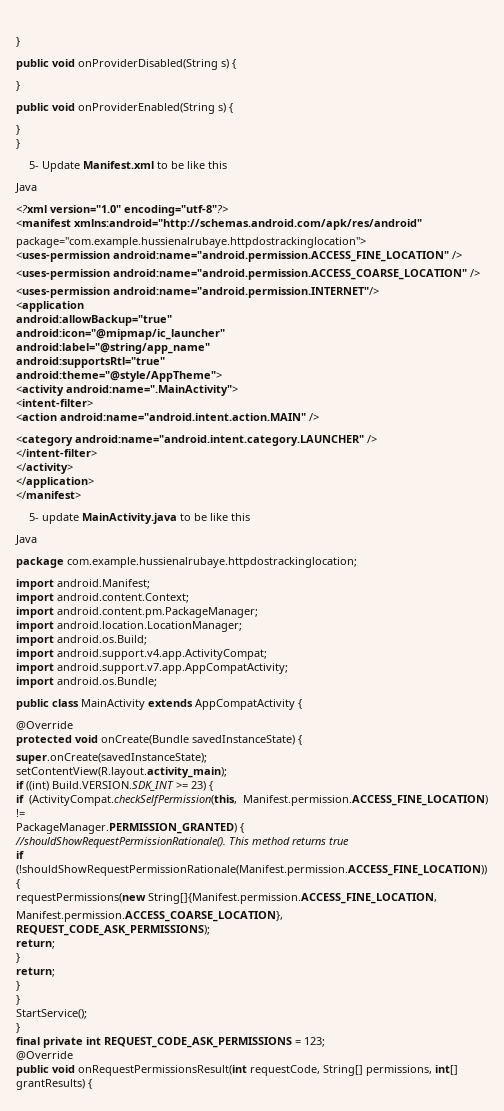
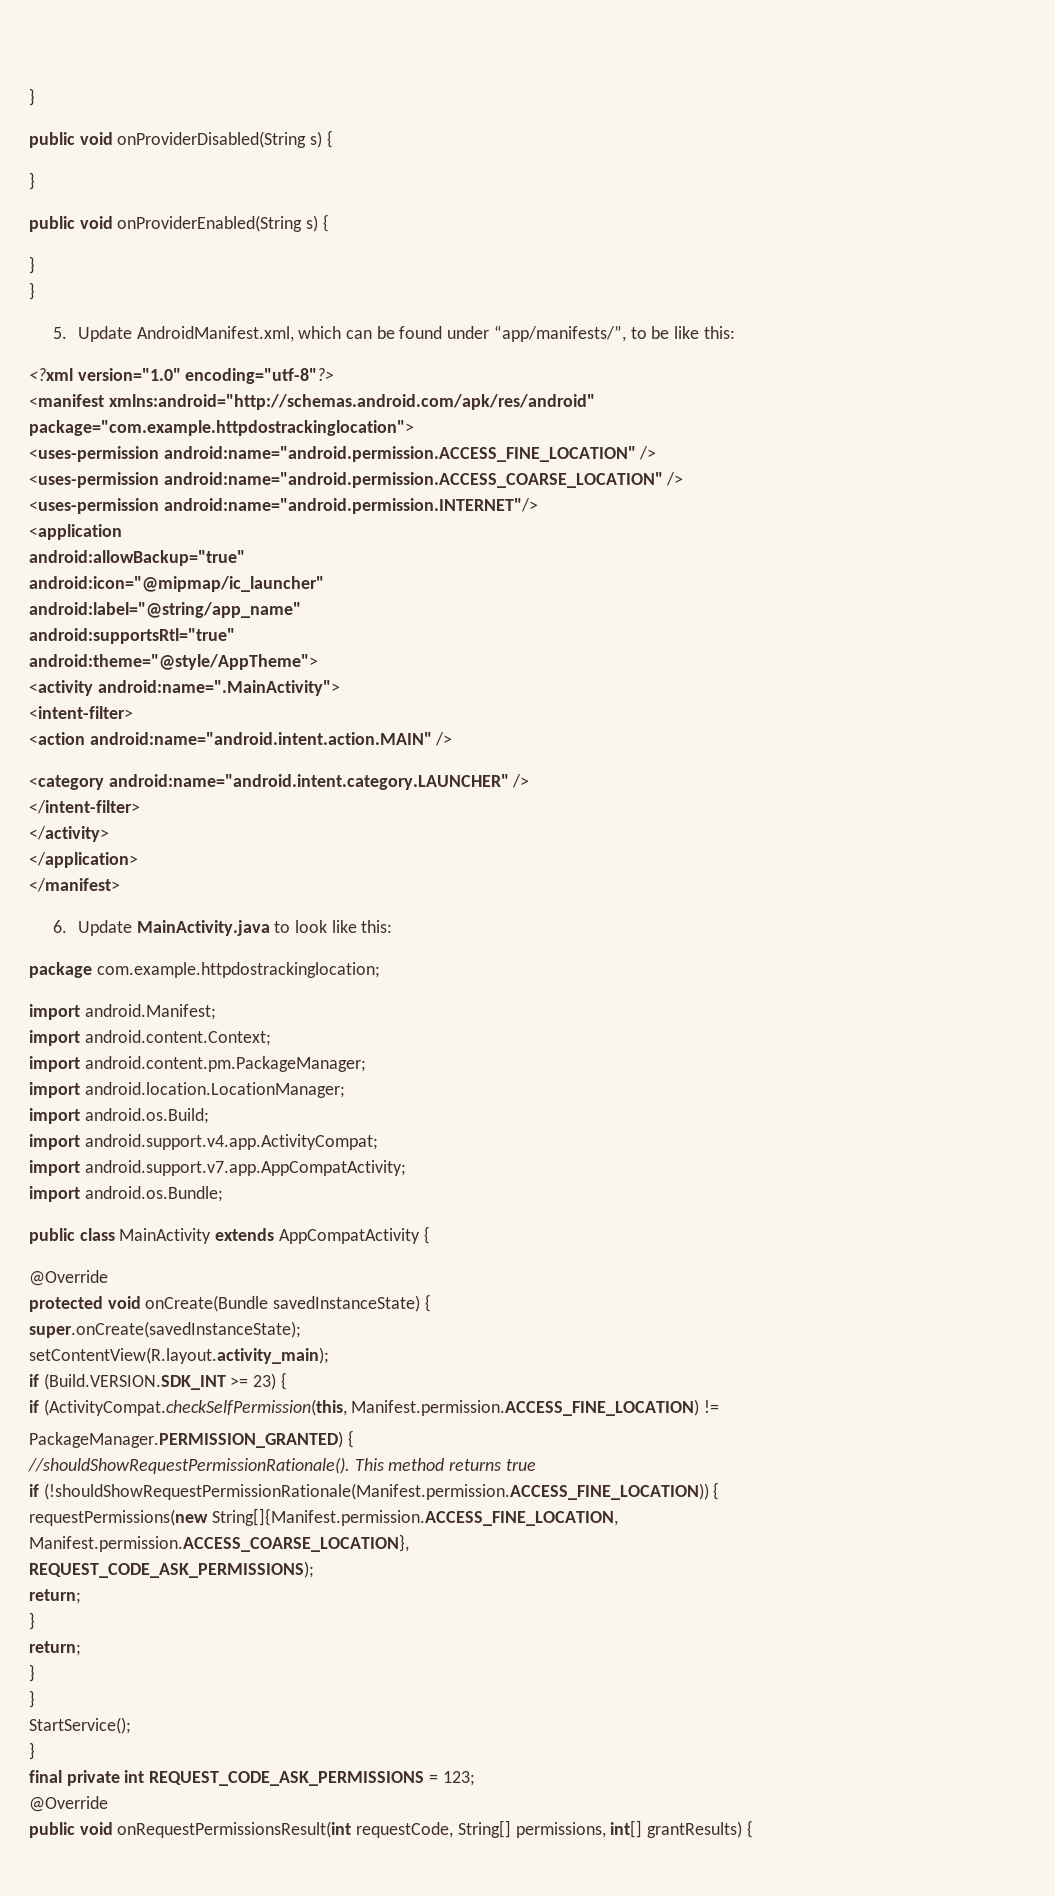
- 5- Update Manifest.xml to be like this
- Java
+ 5. Update AndroidManifest.xml, which can be found under “app/manifests/”, to be like this:
- package="com.example.hussienalrubaye.httpdostrackinglocation">
+ package="com.example.httpdostrackinglocation">
- 5- update MainActivity.java to be like this
- Java
+ 6. Update MainActivity.java to look like this:
- package com.example.hussienalrubaye.httpdostrackinglocation;
+ package com.example.httpdostrackinglocation;
- if ((int) Build.VERSION.SDK_INT >= 23) {
+ if (Build.VERSION.SDK_INT >= 23) {

